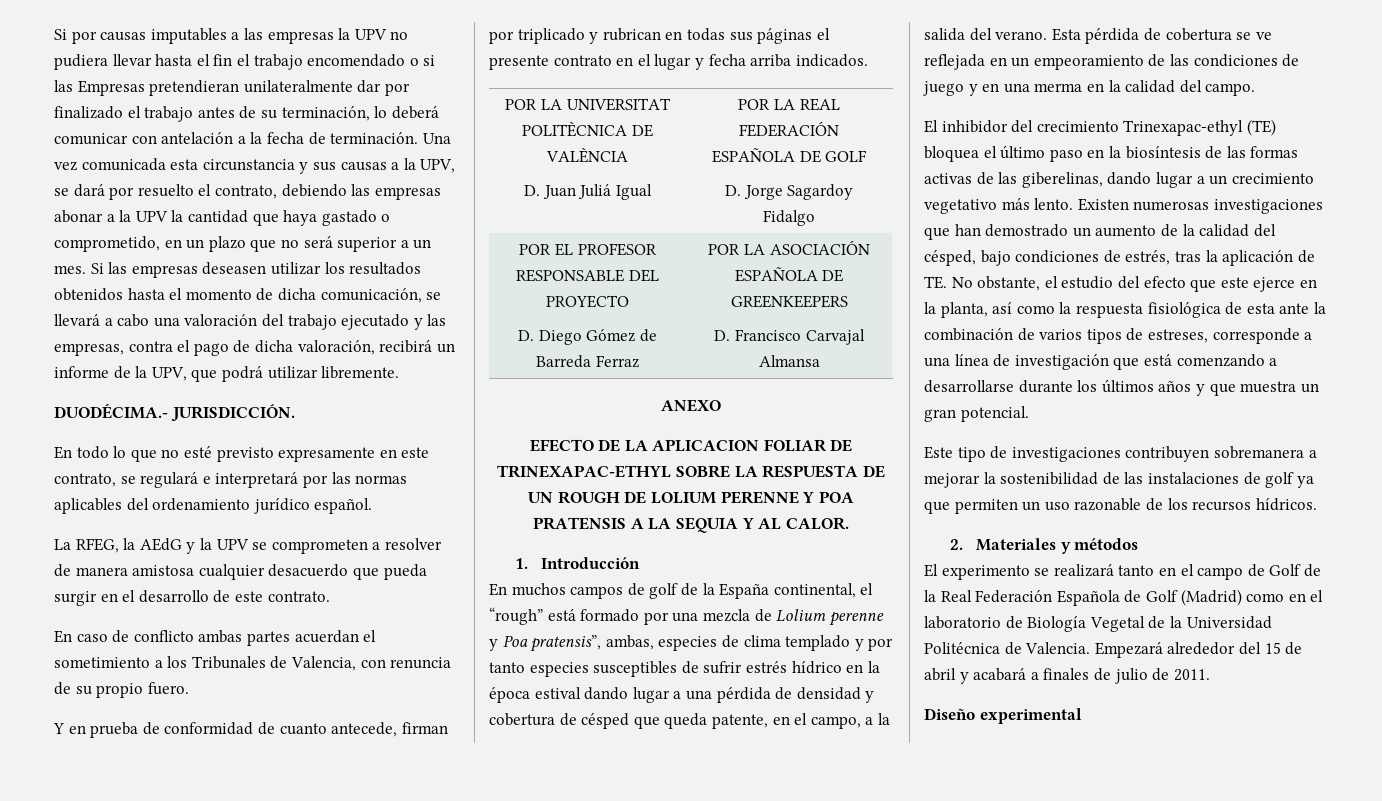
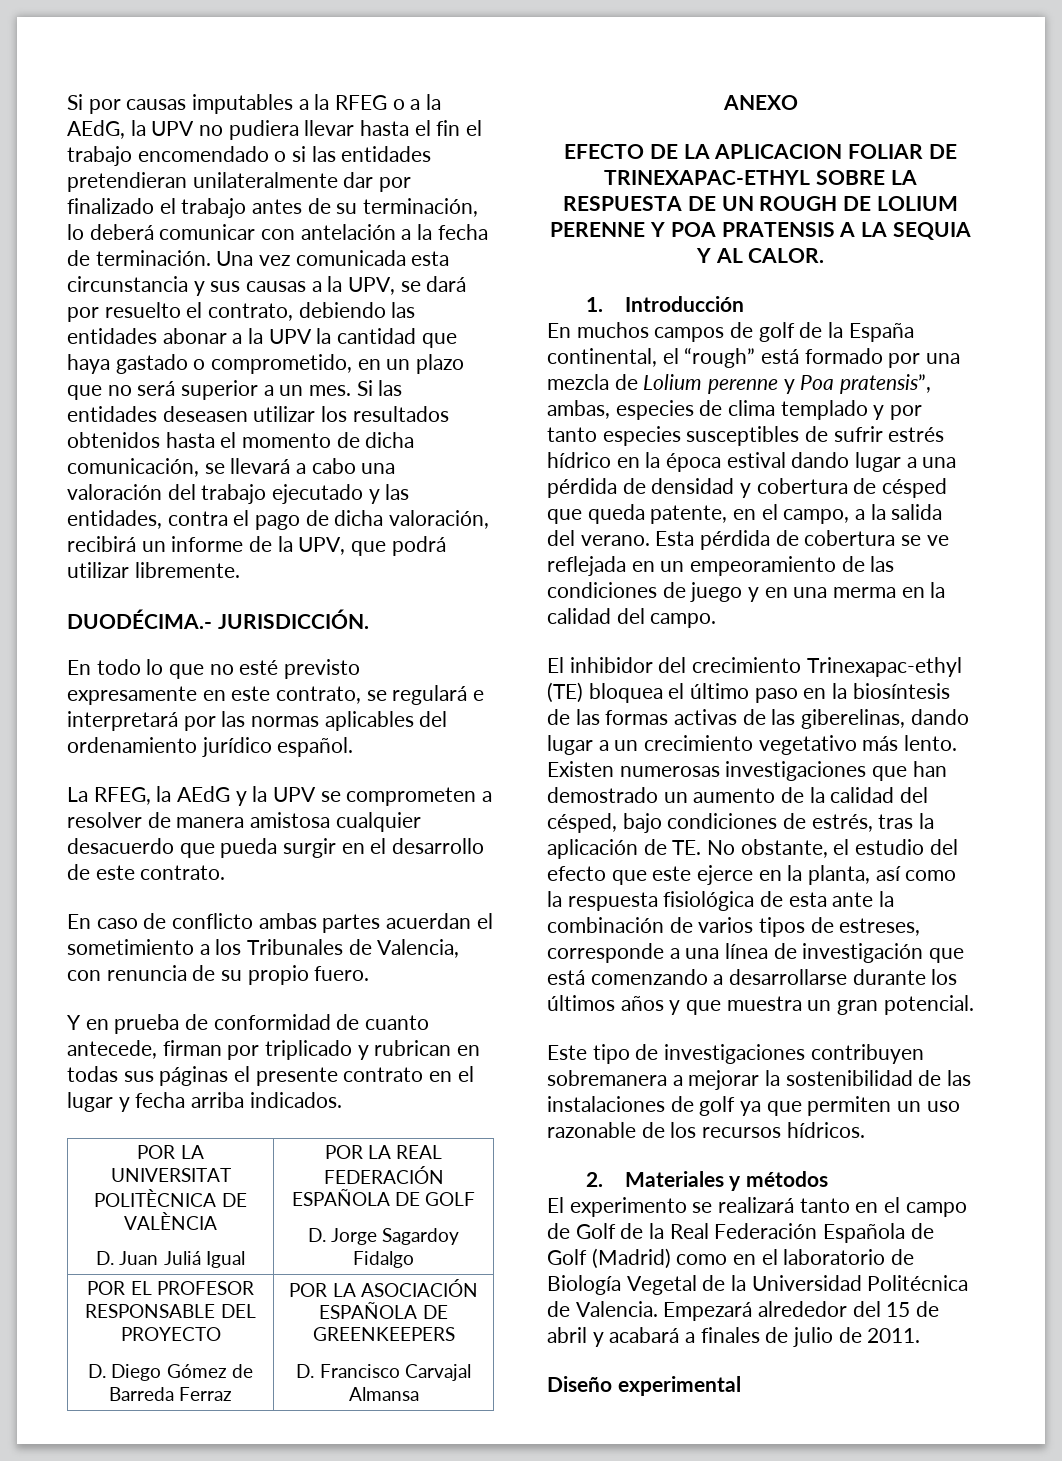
- Si por causas imputables a las empresas la UPV no pudiera llevar hasta el fin el trabajo encomendado o si las Empresas pretendieran unilateralmente dar por finalizado el trabajo antes de su terminación, lo deberá comunicar con antelación a la fecha de terminación.
+ Si por causas imputables a la RFEG o a la AEdG, la UPV no pudiera llevar hasta el fin el trabajo encomendado o si las entidades pretendieran unilateralmente dar por finalizado el trabajo antes de su terminación, lo deberá comunicar con antelación a la fecha de terminación.
- Una vez comunicada esta circunstancia y sus causas a la UPV, se dará por resuelto el contrato, debiendo las empresas abonar a la UPV la cantidad que haya gastado o comprometido, en un plazo que no será superior a un mes.
+ Una vez comunicada esta circunstancia y sus causas a la UPV, se dará por resuelto el contrato, debiendo las entidades abonar a la UPV la cantidad que haya gastado o comprometido, en un plazo que no será superior a un mes.
- Si las empresas deseasen utilizar los resultados obtenidos hasta el momento de dicha comunicación, se llevará a cabo una valoración del trabajo ejecutado y las empresas, contra el pago de dicha valoración, recibirá un informe de la UPV, que podrá utilizar libremente.
+ Si las entidades deseasen utilizar los resultados obtenidos hasta el momento de dicha comunicación, se llevará a cabo una valoración del trabajo ejecutado y las entidades, contra el pago de dicha valoración, recibirá un informe de la UPV, que podrá utilizar libremente.

